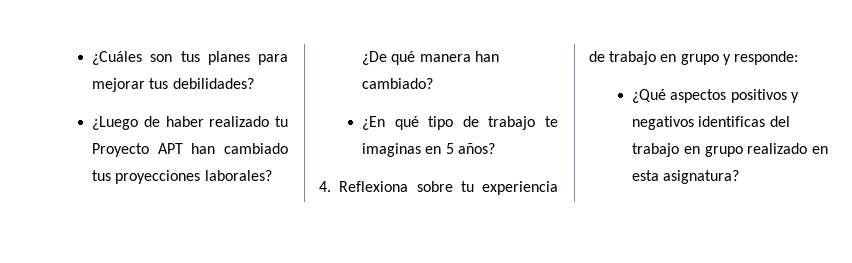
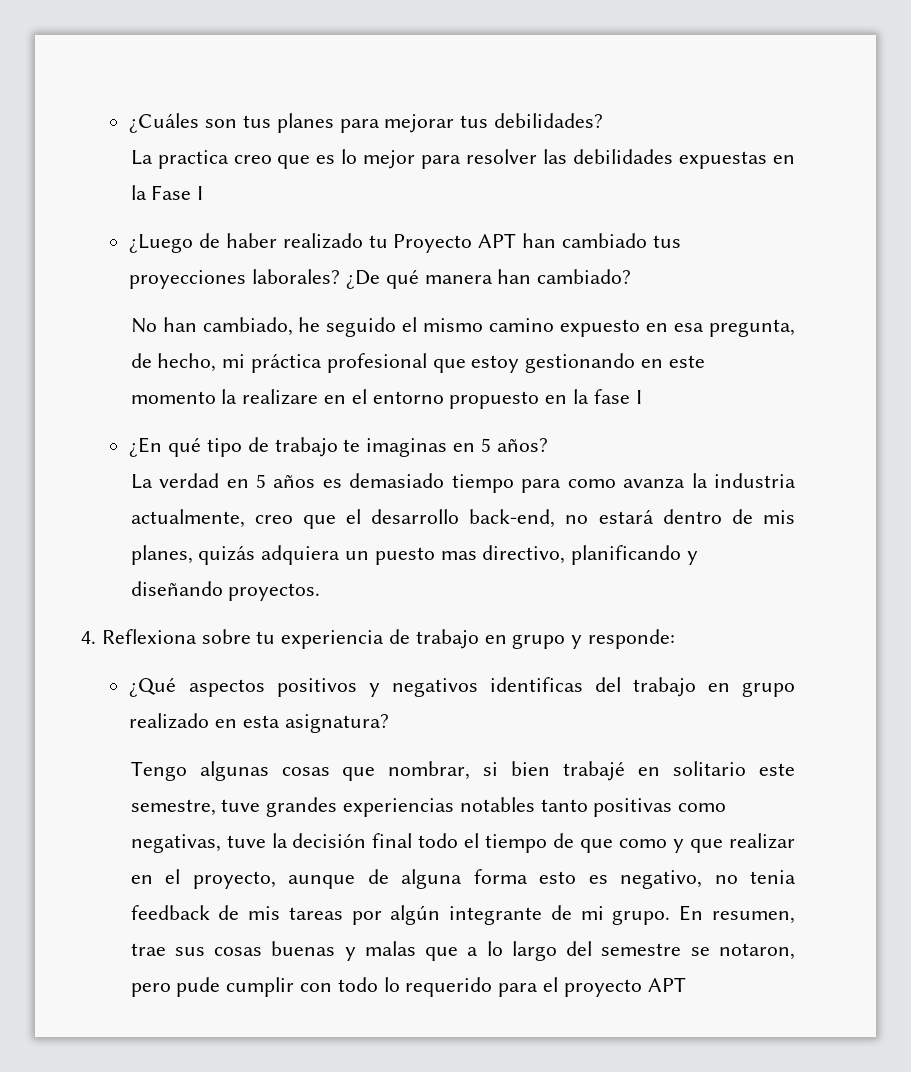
+ La practica creo que es lo mejor para resolver las debilidades expuestas en la Fase I
+ No han cambiado, he seguido el mismo camino expuesto en esa pregunta, de hecho, mi práctica profesional que estoy gestionando en este momento la realizare en el entorno propuesto en la fase I
+ La verdad en 5 años es demasiado tiempo para como avanza la industria actualmente, creo que el desarrollo back-end, no estará dentro de mis planes, quizás adquiera un puesto mas directivo, planificando y diseñando proyectos.
+ Tengo algunas cosas que nombrar, si bien trabajé en solitario este semestre, tuve grandes experiencias notables tanto positivas como negativas, tuve la decisión final todo el tiempo de que como y que realizar en el proyecto, aunque de alguna forma esto es negativo, no tenia feedback de mis tareas por algún integrante de mi grupo. En resumen, trae sus cosas buenas y malas que a lo largo del semestre se notaron, pero pude cumplir con todo lo requerido para el proyecto APT

